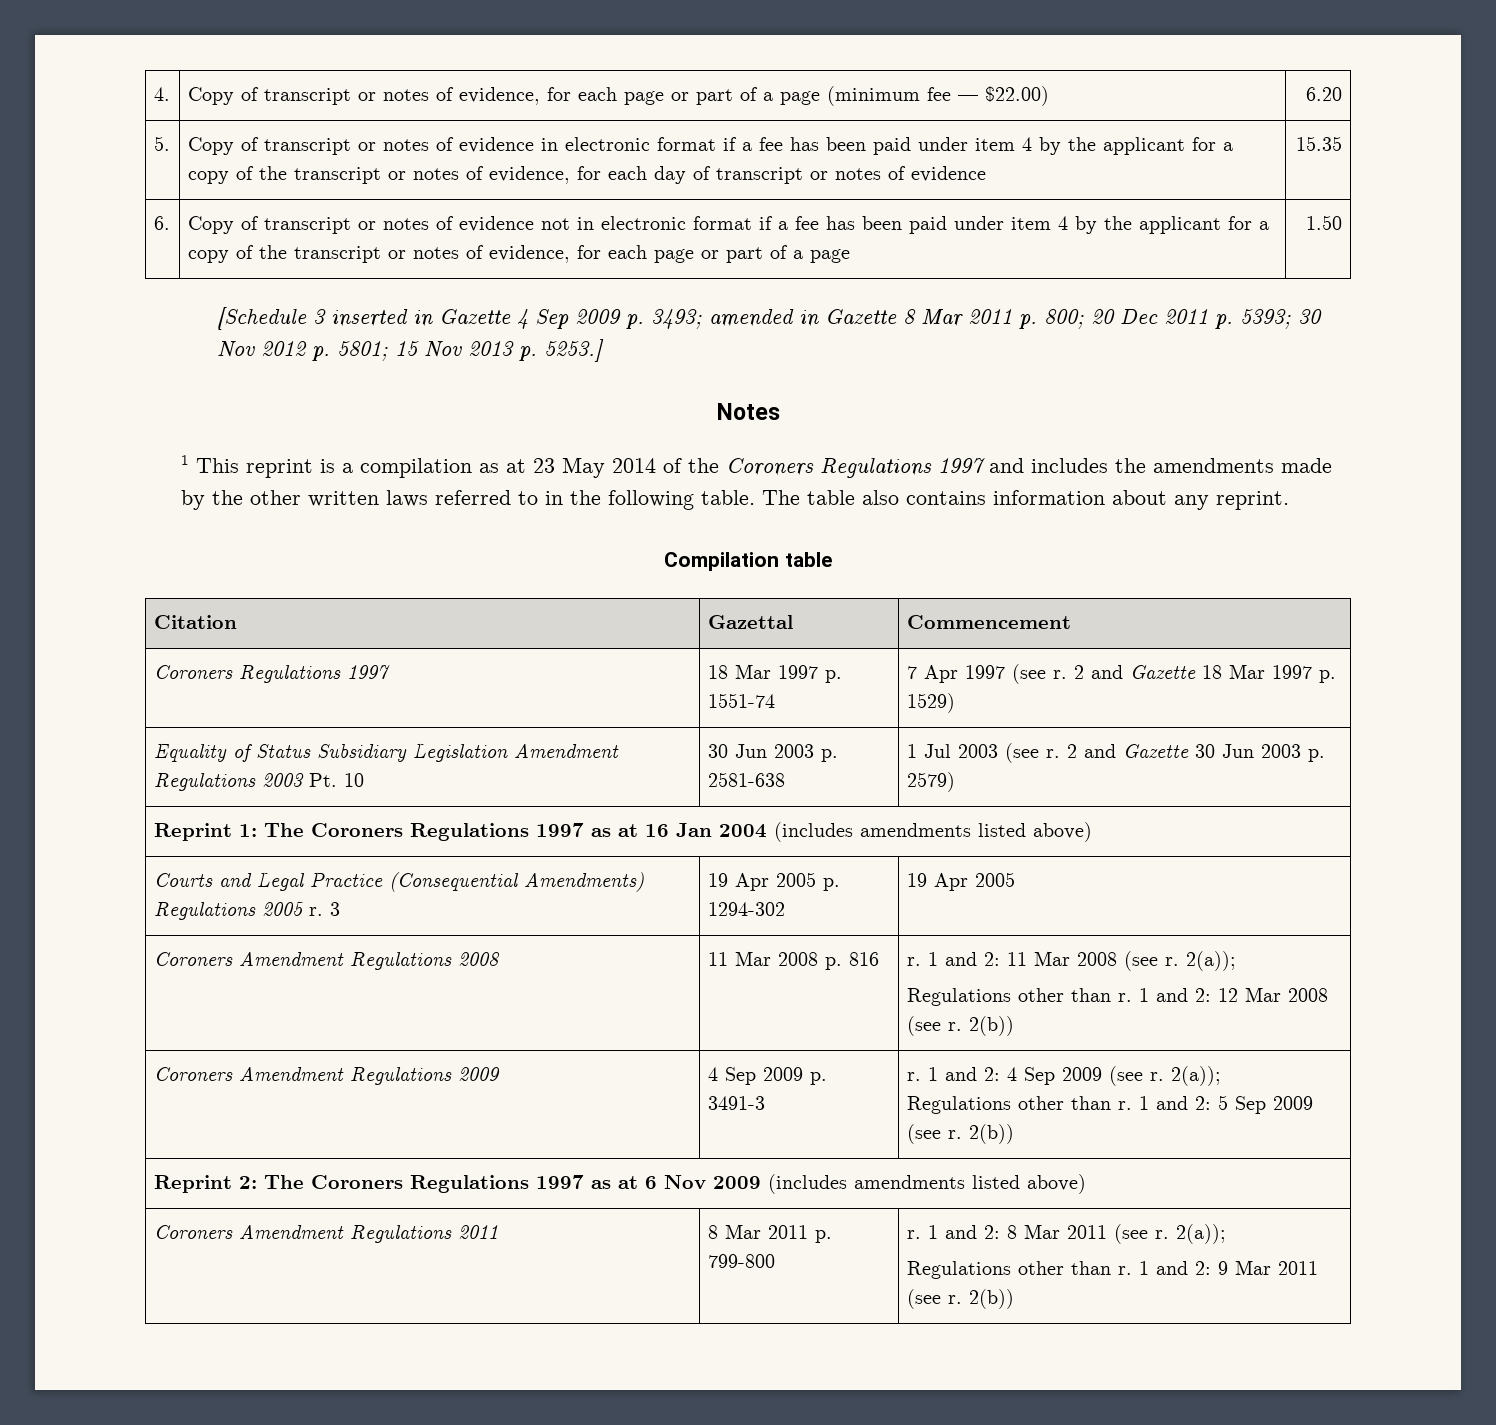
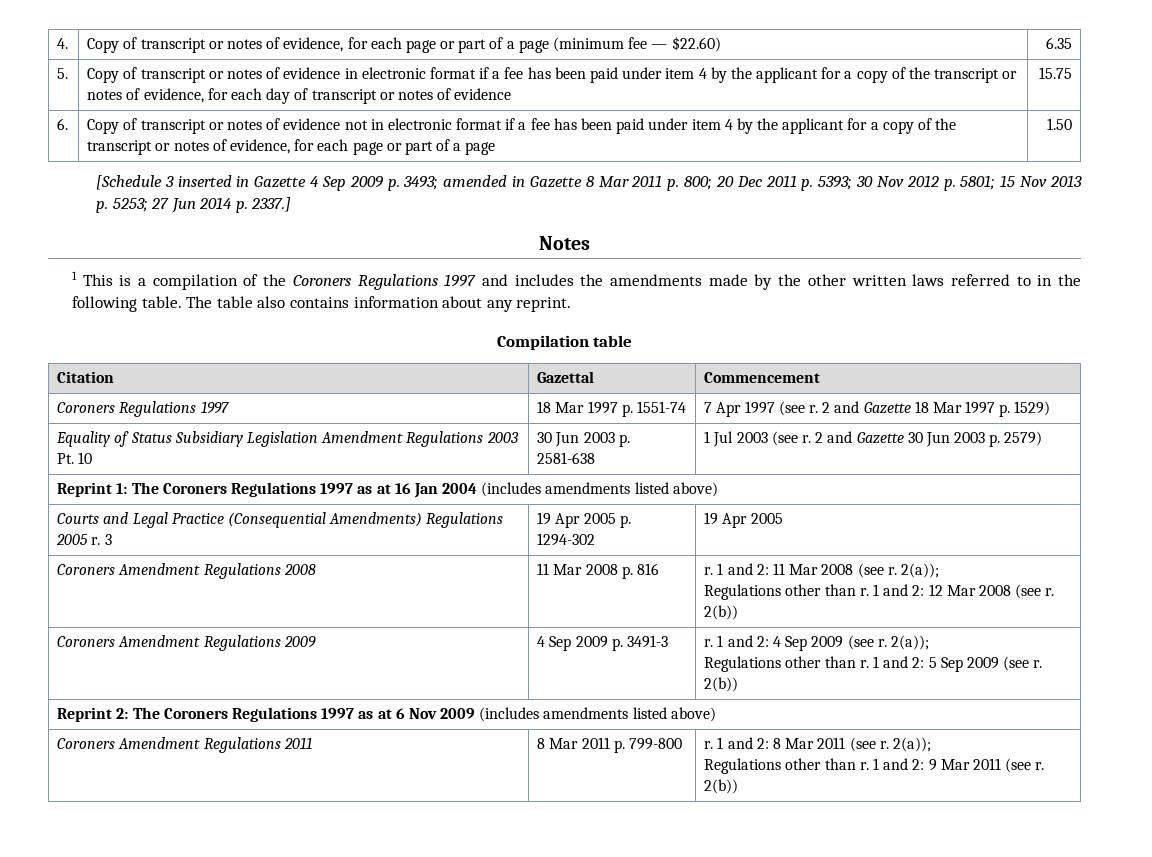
- 4. | Copy of transcript or notes of evidence, for each page or part of a page (minimum fee — $22.00) | 6.20
+ 4. | Copy of transcript or notes of evidence, for each page or part of a page (minimum fee — $22.60) | 6.35
- 15.35
+ 15.75
- [Schedule 3 inserted in Gazette 4 Sep 2009 p. 3493; amended in Gazette 8 Mar 2011 p. 800; 20 Dec 2011 p. 5393; 30 Nov 2012 p. 5801; 15 Nov 2013 p. 5253.]
+ [Schedule 3 inserted in Gazette 4 Sep 2009 p. 3493; amended in Gazette 8 Mar 2011 p. 800; 20 Dec 2011 p. 5393; 30 Nov 2012 p. 5801; 15 Nov 2013 p. 5253; 27 Jun 2014 p. 2337.]
- 1 This reprint is a compilation as at 23 May 2014 of the Coroners Regulations 1997 and includes the amendments made by the other written laws referred to in the following table.
+ 1 This is a compilation of the Coroners Regulations 1997 and includes the amendments made by the other written laws referred to in the following table.

